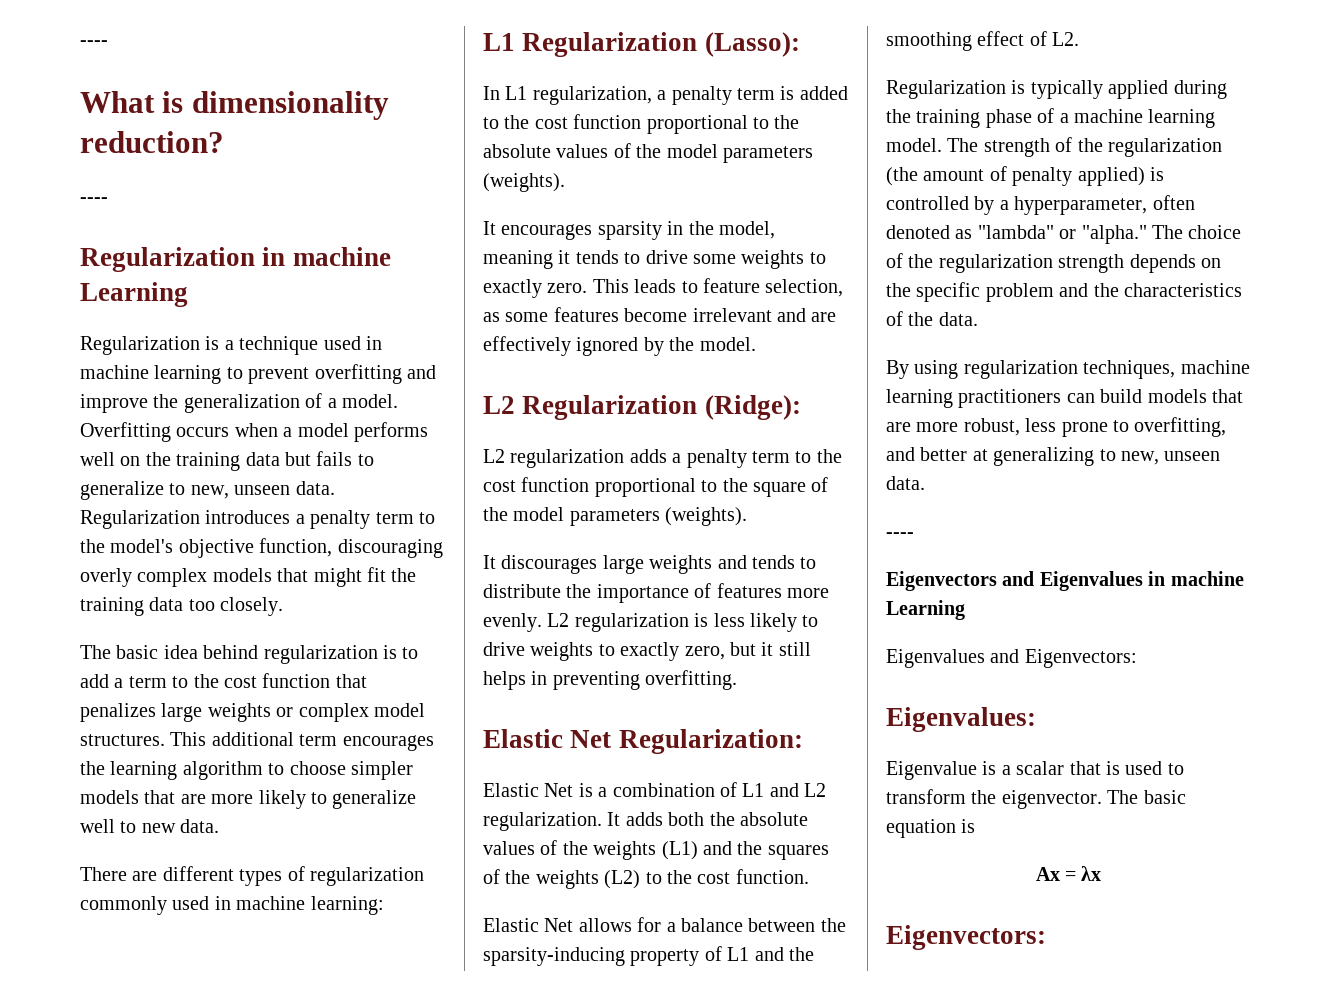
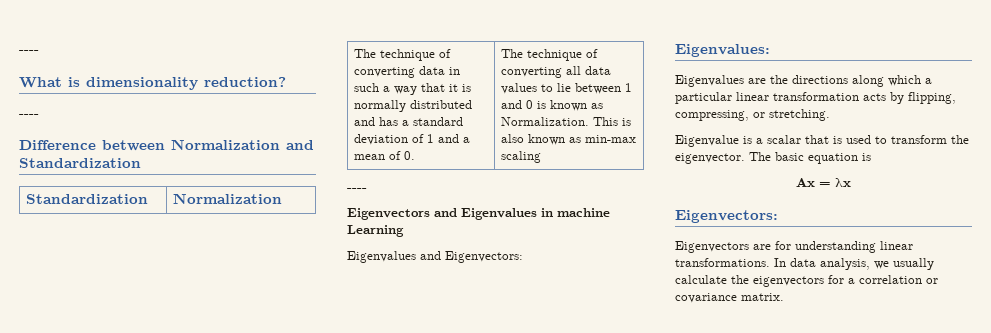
- Regularization in machine Learning
- Regularization is a technique used in machine learning to prevent overfitting and improve the generalization of a model. Overfitting occurs when a model performs well on the training data but fails to generalize to new, unseen data. Regularization introduces a penalty term to the model's objective function, discouraging overly complex models that might fit the training data too closely.
- The basic idea behind regularization is to add a term to the cost function that penalizes large weights or complex model structures. This additional term encourages the learning algorithm to choose simpler models that are more likely to generalize well to new data.
- There are different types of regularization commonly used in machine learning:
- L1 Regularization (Lasso):
- In L1 regularization, a penalty term is added to the cost function proportional to the absolute values of the model parameters (weights).
- It encourages sparsity in the model, meaning it tends to drive some weights to exactly zero. This leads to feature selection, as some features become irrelevant and are effectively ignored by the model.
- L2 Regularization (Ridge):
- L2 regularization adds a penalty term to the cost function proportional to the square of the model parameters (weights).
- It discourages large weights and tends to distribute the importance of features more evenly. L2 regularization is less likely to drive weights to exactly zero, but it still helps in preventing overfitting.
- Elastic Net Regularization:
- Elastic Net is a combination of L1 and L2 regularization. It adds both the absolute values of the weights (L1) and the squares of the weights (L2) to the cost function.
- Elastic Net allows for a balance between the sparsity-inducing property of L1 and the smoothing effect of L2.
- Regularization is typically applied during the training phase of a machine learning model. The strength of the regularization (the amount of penalty applied) is controlled by a hyperparameter, often denoted as "lambda" or "alpha." The choice of the regularization strength depends on the specific problem and the characteristics of the data.
- By using regularization techniques, machine learning practitioners can build models that are more robust, less prone to overfitting, and better at generalizing to new, unseen data.
+ Difference between Normalization and Standardization
+ Standardization | Normalization
+ The technique of converting data in such a way that it is normally distributed and has a standard deviation of 1 and a mean of 0. | The technique of converting all data values to lie between 1 and 0 is known as Normalization. This is also known as min-max scaling
+ Eigenvalues are the directions along which a particular linear transformation acts by flipping, compressing, or stretching.
+ Eigenvectors are for understanding linear transformations. In data analysis, we usually calculate the eigenvectors for a correlation or covariance matrix.

